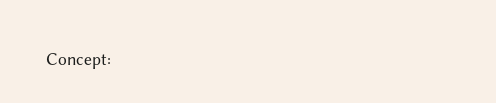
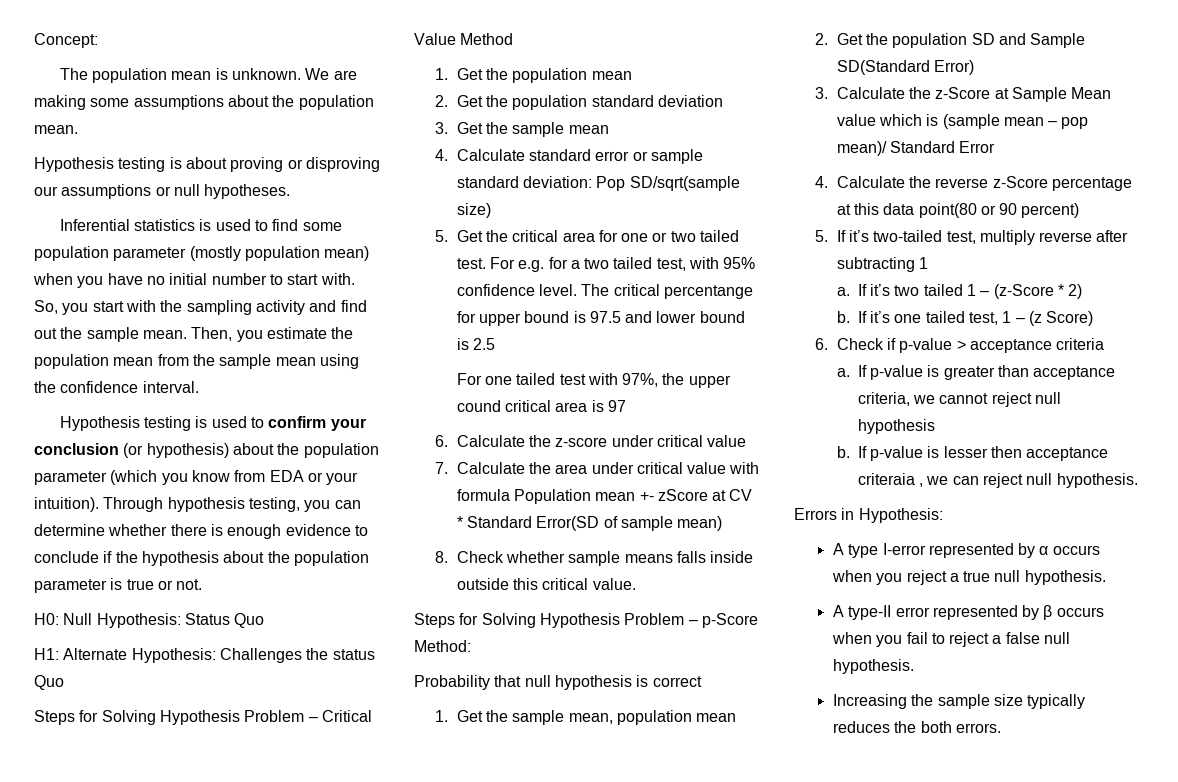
+ The population mean is unknown. We are making some assumptions about the population mean.
+ Hypothesis testing is about proving or disproving our assumptions or null hypotheses.
+ Inferential statistics is used to find some population parameter (mostly population mean) when you have no initial number to start with. So, you start with the sampling activity and find out the sample mean. Then, you estimate the population mean from the sample mean using the confidence interval.
+ Hypothesis testing is used to confirm your conclusion (or hypothesis) about the population parameter (which you know from EDA or your intuition). Through hypothesis testing, you can determine whether there is enough evidence to conclude if the hypothesis about the population parameter is true or not.
+ H0: Null Hypothesis: Status Quo
+ H1: Alternate Hypothesis: Challenges the status Quo
+ Steps for Solving Hypothesis Problem – Critical Value Method
+ 1. Get the population mean
+ 2. Get the population standard deviation
+ 3. Get the sample mean
+ 4. Calculate standard error or sample standard deviation: Pop SD/sqrt(sample size)
+ 5. Get the critical area for one or two tailed test. For e.g. for a two tailed test, with 95% confidence level. The critical percentange for upper bound is 97.5 and lower bound is 2.5
+ For one tailed test with 97%, the upper cound critical area is 97
+ 6. Calculate the z-score under critical value
+ 7. Calculate the area under critical value with formula Population mean +- zScore at CV * Standard Error(SD of sample mean)
+ 8. Check whether sample means falls inside outside this critical value.
+ Steps for Solving Hypothesis Problem – p-Score Method:
+ Probability that null hypothesis is correct
+ 1. Get the sample mean, population mean
+ 2. Get the population SD and Sample SD(Standard Error)
+ 3. Calculate the z-Score at Sample Mean value which is (sample mean – pop mean)/ Standard Error
+ 4. Calculate the reverse z-Score percentage at this data point(80 or 90 percent)
+ 5. If it’s two-tailed test, multiply reverse after subtracting 1
+ a. If it’s two tailed 1 – (z-Score * 2)
+ b. If it’s one tailed test, 1 – (z Score)
+ 6. Check if p-value > acceptance criteria
+ a. If p-value is greater than acceptance criteria, we cannot reject null hypothesis
+ b. If p-value is lesser then acceptance criteraia , we can reject null hypothesis.
+ Errors in Hypothesis:
+ A type I-error represented by α occurs when you reject a true null hypothesis.
+ A type-II error represented by β occurs when you fail to reject a false null hypothesis.
+ Increasing the sample size typically reduces the both errors.

